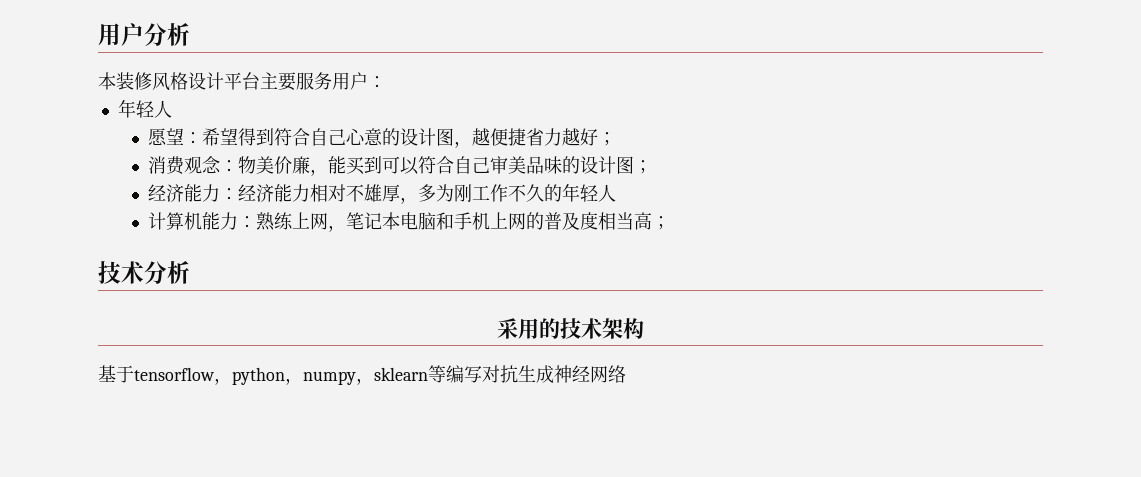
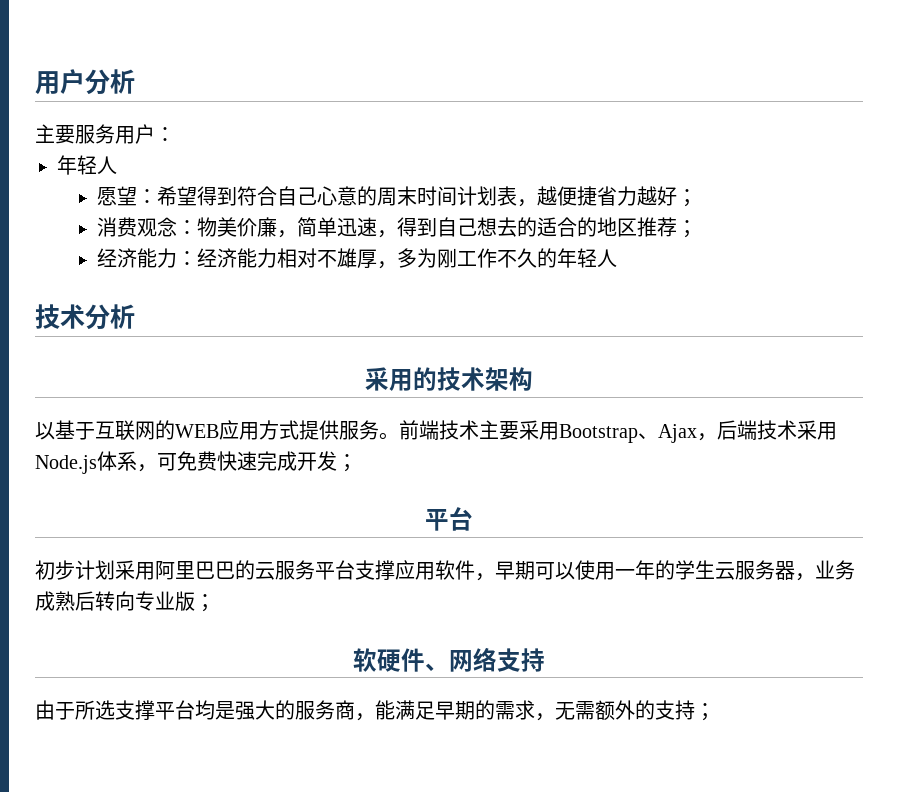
- 本装修风格设计平台主要服务用户：
+ 主要服务用户：
- 愿望：希望得到符合自己心意的设计图，越便捷省力越好；
+ 愿望：希望得到符合自己心意的周末时间计划表，越便捷省力越好；
- 消费观念：物美价廉，能买到可以符合自己审美品味的设计图；
+ 消费观念：物美价廉，简单迅速，得到自己想去的适合的地区推荐；
- 计算机能力：熟练上网，笔记本电脑和手机上网的普及度相当高；
- 基于tensorflow，python，numpy，sklearn等编写对抗生成神经网络
+ 以基于互联网的WEB应用方式提供服务。前端技术主要采用Bootstrap、Ajax，后端技术采用Node.js体系，可免费快速完成开发；
+ 平台
+ 初步计划采用阿里巴巴的云服务平台支撑应用软件，早期可以使用一年的学生云服务器，业务成熟后转向专业版；
+ 软硬件、网络支持
+ 由于所选支撑平台均是强大的服务商，能满足早期的需求，无需额外的支持；

